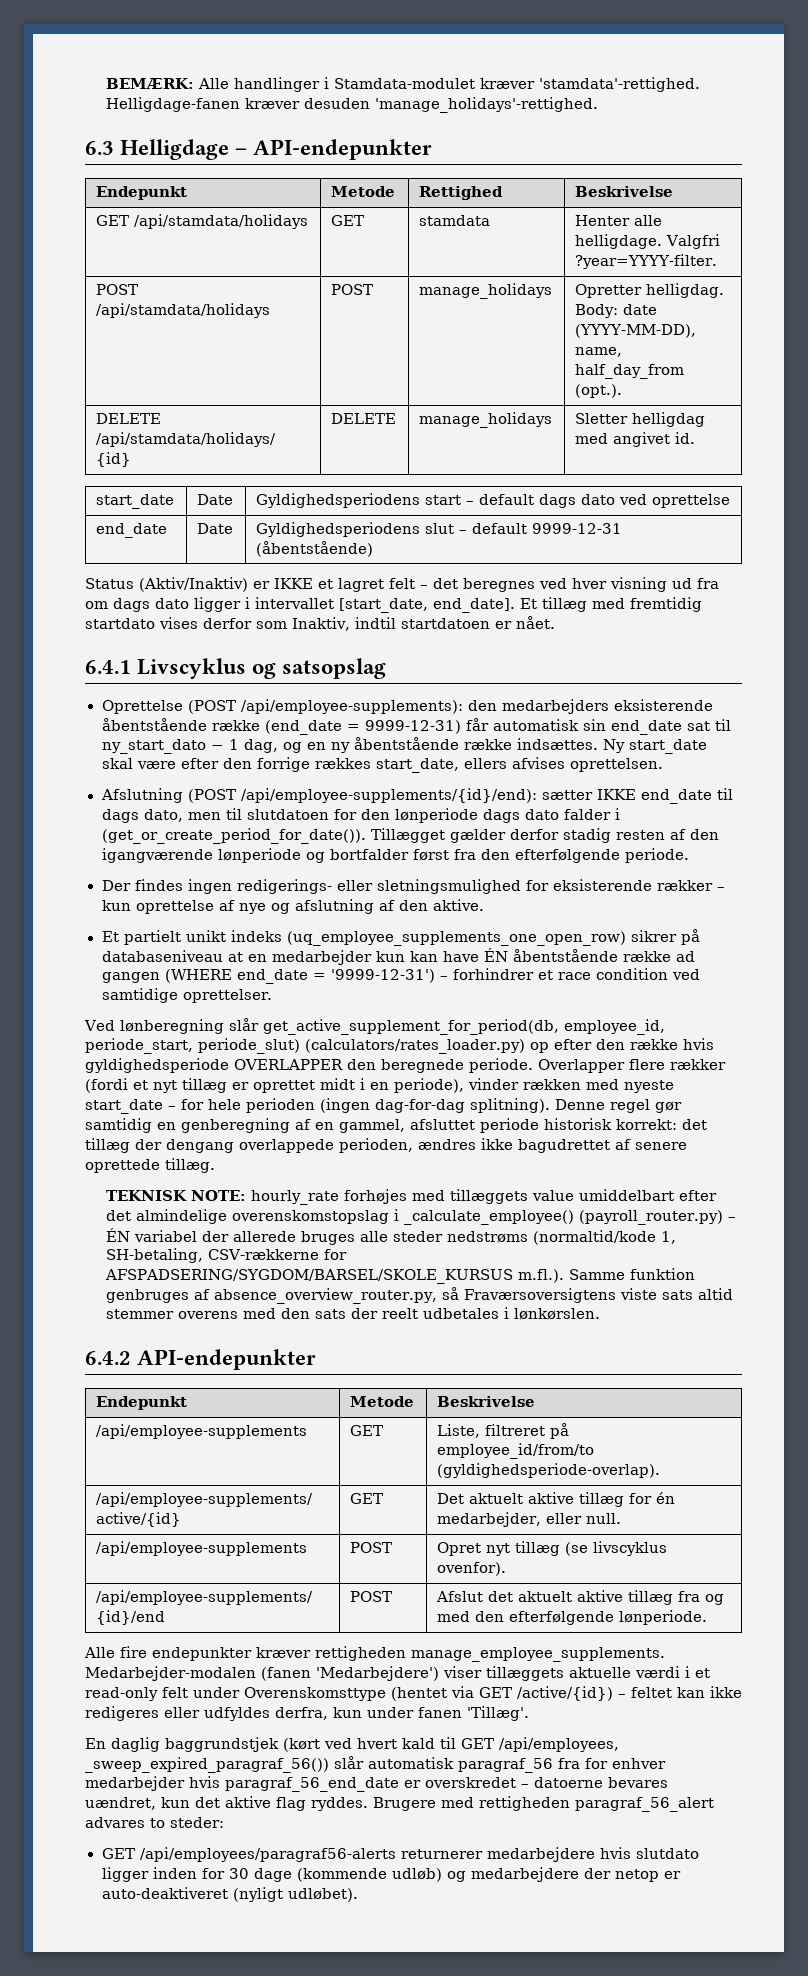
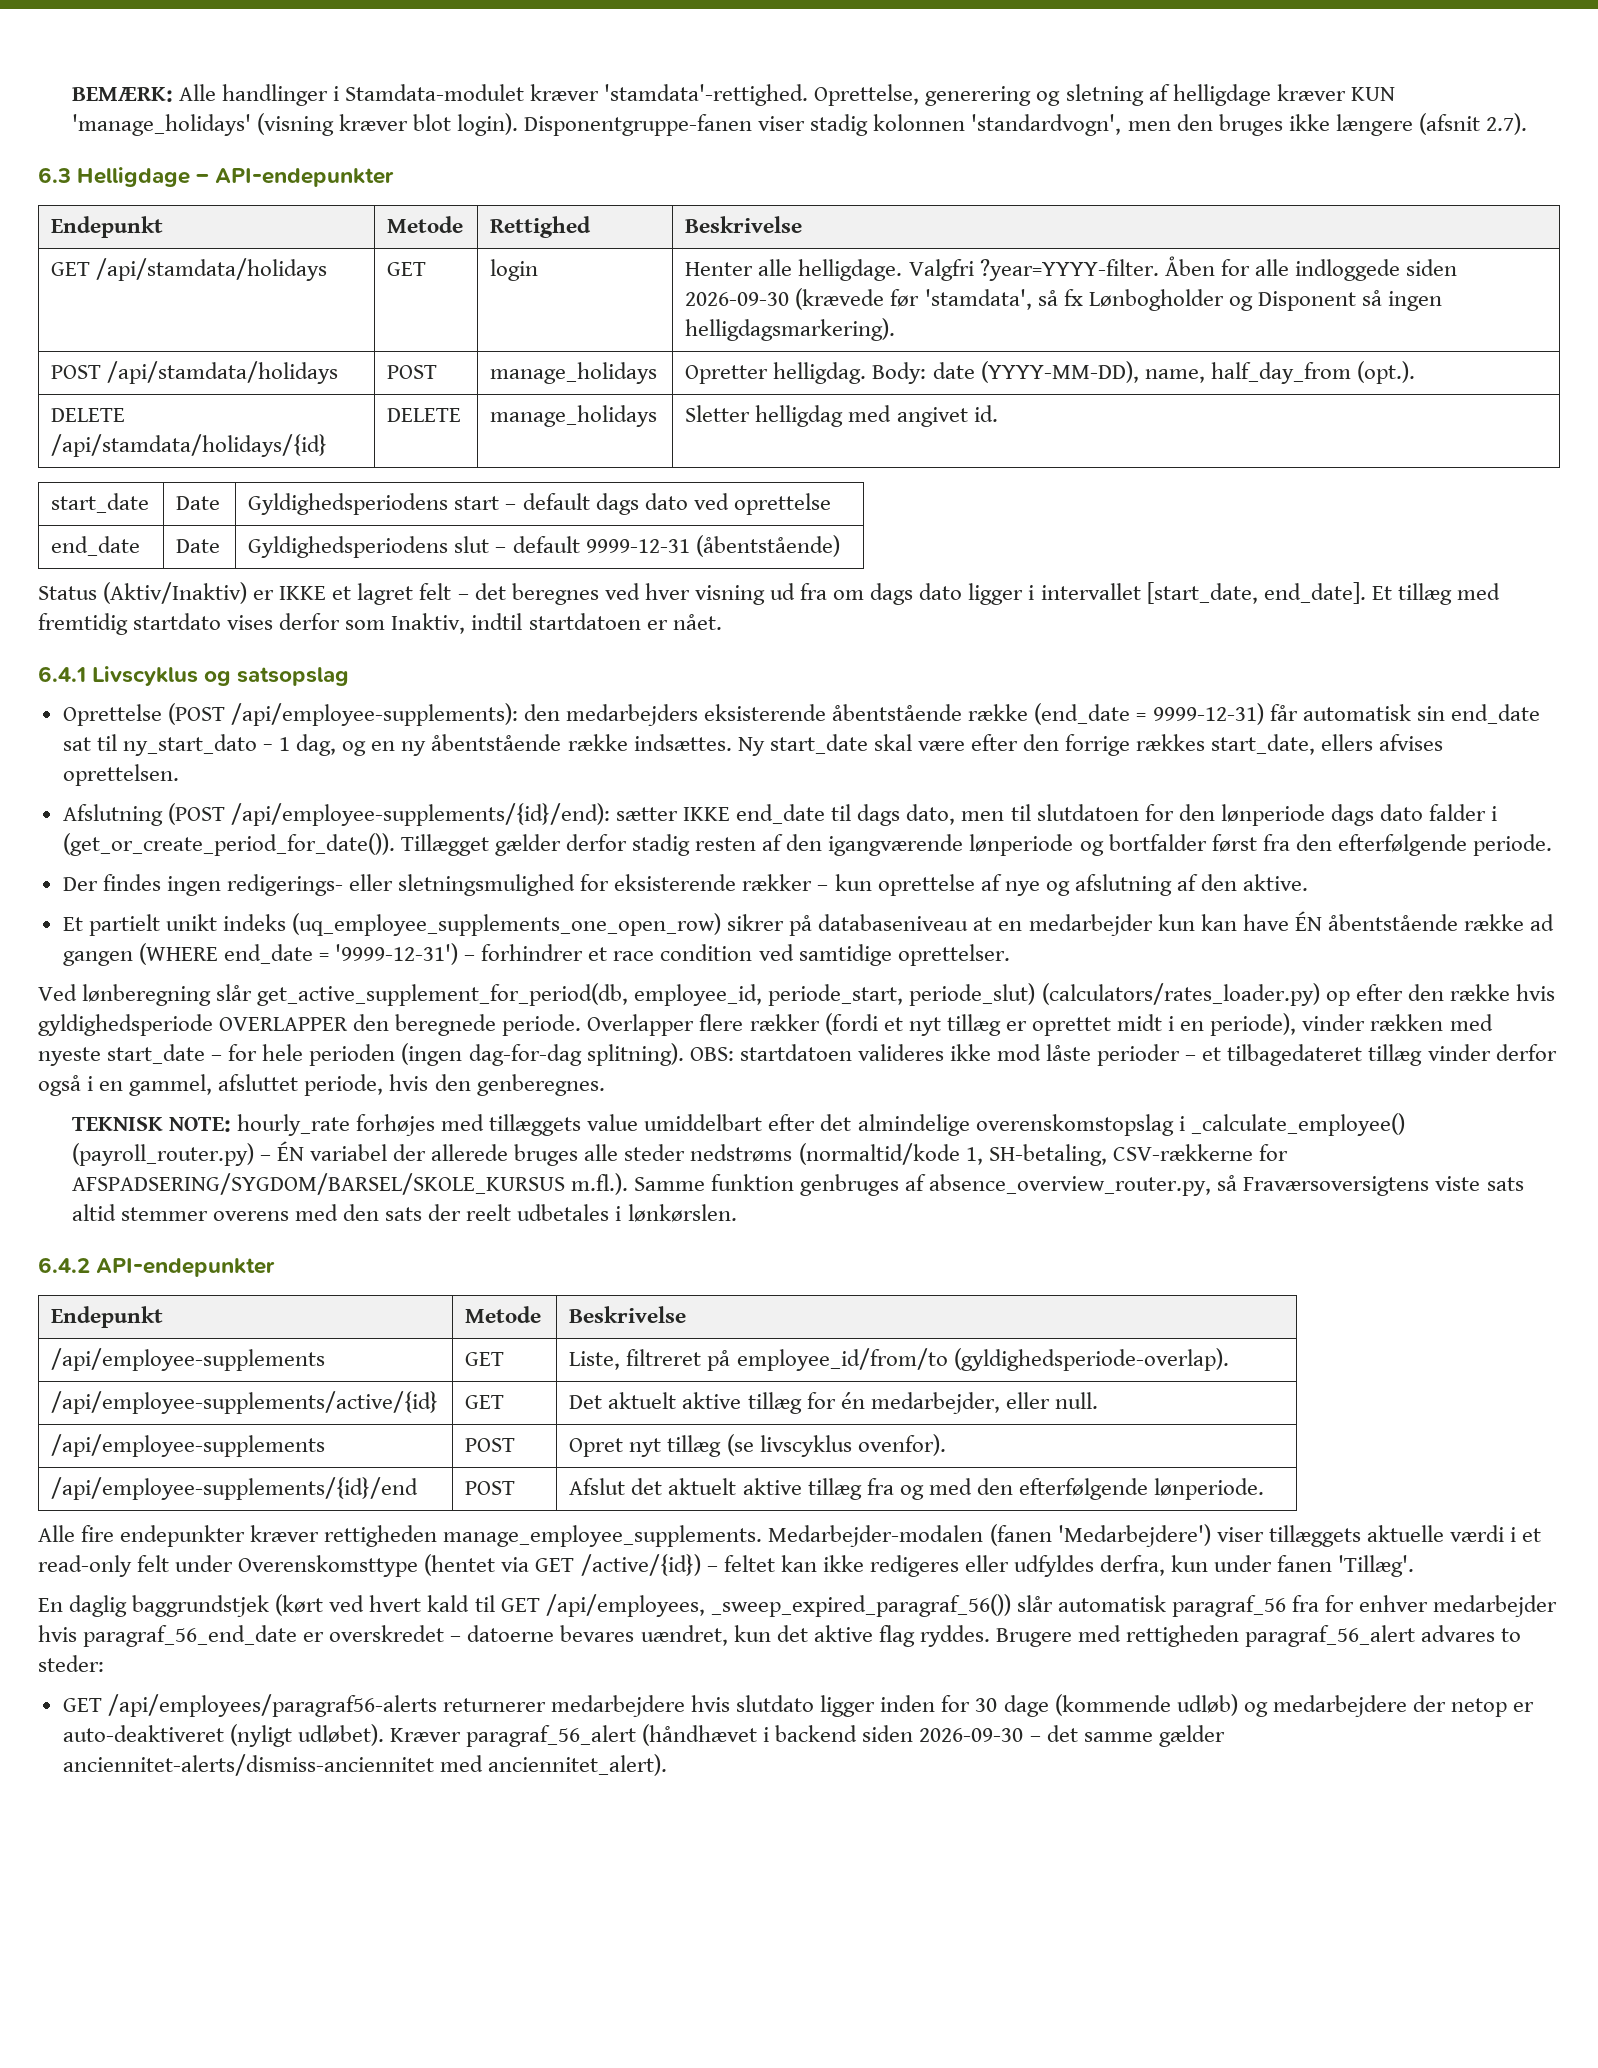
- Helligdage-fanen kræver desuden 'manage_holidays'-rettighed.
+ Oprettelse, generering og sletning af helligdage kræver KUN 'manage_holidays' (visning kræver blot login). Disponentgruppe-fanen viser stadig kolonnen 'standardvogn', men den bruges ikke længere (afsnit 2.7).
- GET /api/stamdata/holidays | GET | stamdata | Henter alle helligdage. Valgfri ?year=YYYY-filter.
+ GET /api/stamdata/holidays | GET | login | Henter alle helligdage. Valgfri ?year=YYYY-filter. Åben for alle indloggede siden 2026-09-30 (krævede før 'stamdata', så fx Lønbogholder og Disponent så ingen helligdagsmarkering).
- Denne regel gør samtidig en genberegning af en gammel, afsluttet periode historisk korrekt: det tillæg der dengang overlappede perioden, ændres ikke bagudrettet af senere oprettede tillæg.
+ OBS: startdatoen valideres ikke mod låste perioder – et tilbagedateret tillæg vinder derfor også i en gammel, afsluttet periode, hvis den genberegnes.
+ Kræver paragraf_56_alert (håndhævet i backend siden 2026-09-30 – det samme gælder anciennitet-alerts/dismiss-anciennitet med anciennitet_alert).

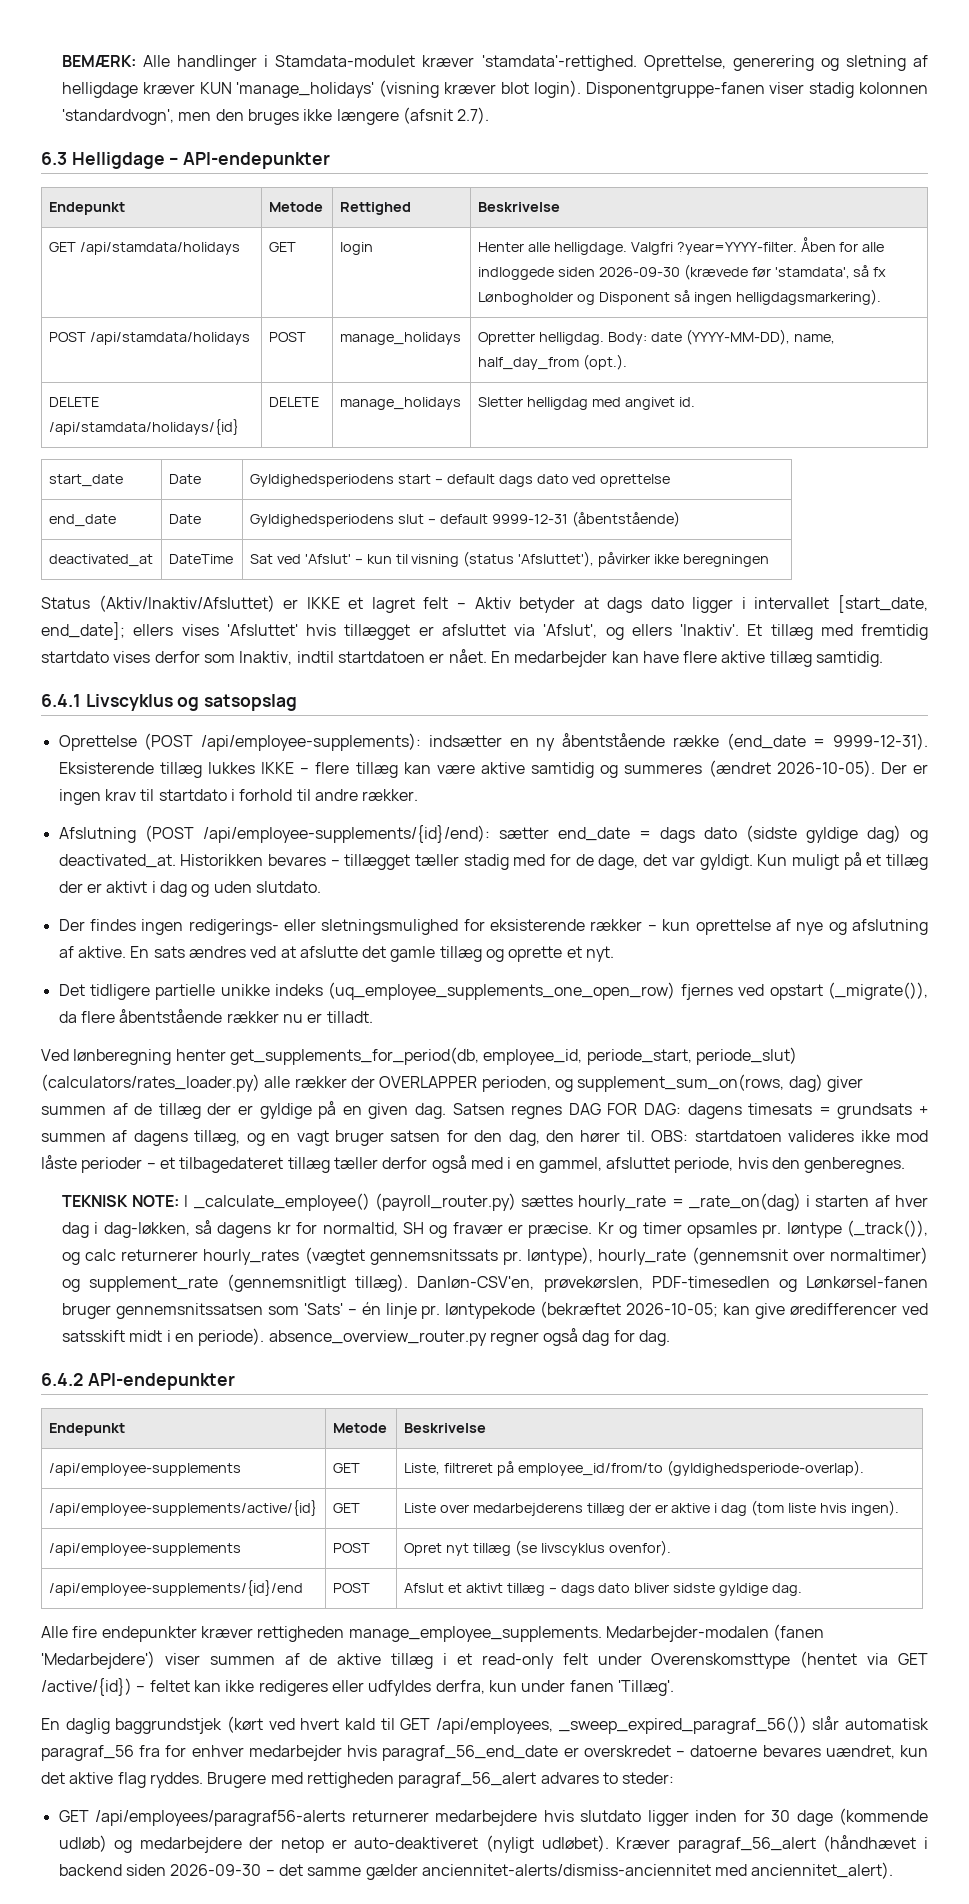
+ deactivated_at | DateTime | Sat ved 'Afslut' – kun til visning (status 'Afsluttet'), påvirker ikke beregningen
- Status (Aktiv/Inaktiv) er IKKE et lagret felt – det beregnes ved hver visning ud fra om dags dato ligger i intervallet [start_date, end_date].
+ Status (Aktiv/Inaktiv/Afsluttet) er IKKE et lagret felt – Aktiv betyder at dags dato ligger i intervallet [start_date, end_date]; ellers vises 'Afsluttet' hvis tillægget er afsluttet via 'Afslut', og ellers 'Inaktiv'.
+ En medarbejder kan have flere aktive tillæg samtidig.
- Oprettelse (POST /api/employee-supplements): den medarbejders eksisterende åbentstående række (end_date = 9999-12-31) får automatisk sin end_date sat til ny_start_dato − 1 dag, og en ny åbentstående række indsættes. Ny start_date skal være efter den forrige rækkes start_date, ellers afvises oprettelsen.
- Afslutning (POST /api/employee-supplements/{id}/end): sætter IKKE end_date til dags dato, men til slutdatoen for den lønperiode dags dato falder i (get_or_create_period_for_date()). Tillægget gælder derfor stadig resten af den igangværende lønperiode og bortfalder først fra den efterfølgende periode.
+ Oprettelse (POST /api/employee-supplements): indsætter en ny åbentstående række (end_date = 9999-12-31). Eksisterende tillæg lukkes IKKE – flere tillæg kan være aktive samtidig og summeres (ændret 2026-10-05). Der er ingen krav til startdato i forhold til andre rækker.
+ Afslutning (POST /api/employee-supplements/{id}/end): sætter end_date = dags dato (sidste gyldige dag) og deactivated_at. Historikken bevares – tillægget tæller stadig med for de dage, det var gyldigt. Kun muligt på et tillæg der er aktivt i dag og uden slutdato.
- Der findes ingen redigerings- eller sletningsmulighed for eksisterende rækker – kun oprettelse af nye og afslutning af den aktive.
- Et partielt unikt indeks (uq_employee_supplements_one_open_row) sikrer på databaseniveau at en medarbejder kun kan have ÉN åbentstående række ad gangen (WHERE end_date = '9999-12-31') – forhindrer et race condition ved samtidige oprettelser.
+ Der findes ingen redigerings- eller sletningsmulighed for eksisterende rækker – kun oprettelse af nye og afslutning af aktive. En sats ændres ved at afslutte det gamle tillæg og oprette et nyt.
+ Det tidligere partielle unikke indeks (uq_employee_supplements_one_open_row) fjernes ved opstart (_migrate()), da flere åbentstående rækker nu er tilladt.
- Ved lønberegning slår get_active_supplement_for_period(db, employee_id, periode_start, periode_slut) (calculators/rates_loader.py) op efter den række hvis gyldighedsperiode OVERLAPPER den beregnede periode. Overlapper flere rækker (fordi et nyt tillæg er oprettet midt i en periode), vinder rækken med nyeste start_date – for hele perioden (ingen dag-for-dag splitning).
+ Ved lønberegning henter get_supplements_for_period(db, employee_id, periode_start, periode_slut) (calculators/rates_loader.py) alle rækker der OVERLAPPER perioden, og supplement_sum_on(rows, dag) giver summen af de tillæg der er gyldige på en given dag. Satsen regnes DAG FOR DAG: dagens timesats = grundsats + summen af dagens tillæg, og en vagt bruger satsen for den dag, den hører til.
- OBS: startdatoen valideres ikke mod låste perioder – et tilbagedateret tillæg vinder derfor også i en gammel, afsluttet periode, hvis den genberegnes.
+ OBS: startdatoen valideres ikke mod låste perioder – et tilbagedateret tillæg tæller derfor også med i en gammel, afsluttet periode, hvis den genberegnes.
- TEKNISK NOTE: hourly_rate forhøjes med tillæggets value umiddelbart efter det almindelige overenskomstopslag i _calculate_employee() (payroll_router.py) – ÉN variabel der allerede bruges alle steder nedstrøms (normaltid/kode 1, SH-betaling, CSV-rækkerne for AFSPADSERING/SYGDOM/BARSEL/SKOLE_KURSUS m.fl.). Samme funktion genbruges af absence_overview_router.py, så Fraværsoversigtens viste sats altid stemmer overens med den sats der reelt udbetales i lønkørslen.
+ TEKNISK NOTE: I _calculate_employee() (payroll_router.py) sættes hourly_rate = _rate_on(dag) i starten af hver dag i dag-løkken, så dagens kr for normaltid, SH og fravær er præcise. Kr og timer opsamles pr. løntype (_track()), og calc returnerer hourly_rates (vægtet gennemsnitssats pr. løntype), hourly_rate (gennemsnit over normaltimer) og supplement_rate (gennemsnitligt tillæg). Danløn-CSV'en, prøvekørslen, PDF-timesedlen og Lønkørsel-fanen bruger gennemsnitssatsen som 'Sats' – én linje pr. løntypekode (bekræftet 2026-10-05; kan give øredifferencer ved satsskift midt i en periode). absence_overview_router.py regner også dag for dag.
- /api/employee-supplements/active/{id} | GET | Det aktuelt aktive tillæg for én medarbejder, eller null.
+ /api/employee-supplements/active/{id} | GET | Liste over medarbejderens tillæg der er aktive i dag (tom liste hvis ingen).
- /api/employee-supplements/{id}/end | POST | Afslut det aktuelt aktive tillæg fra og med den efterfølgende lønperiode.
+ /api/employee-supplements/{id}/end | POST | Afslut et aktivt tillæg – dags dato bliver sidste gyldige dag.
- Medarbejder-modalen (fanen 'Medarbejdere') viser tillæggets aktuelle værdi i et read-only felt under Overenskomsttype (hentet via GET /active/{id}) – feltet kan ikke redigeres eller udfyldes derfra, kun under fanen 'Tillæg'.
+ Medarbejder-modalen (fanen 'Medarbejdere') viser summen af de aktive tillæg i et read-only felt under Overenskomsttype (hentet via GET /active/{id}) – feltet kan ikke redigeres eller udfyldes derfra, kun under fanen 'Tillæg'.

